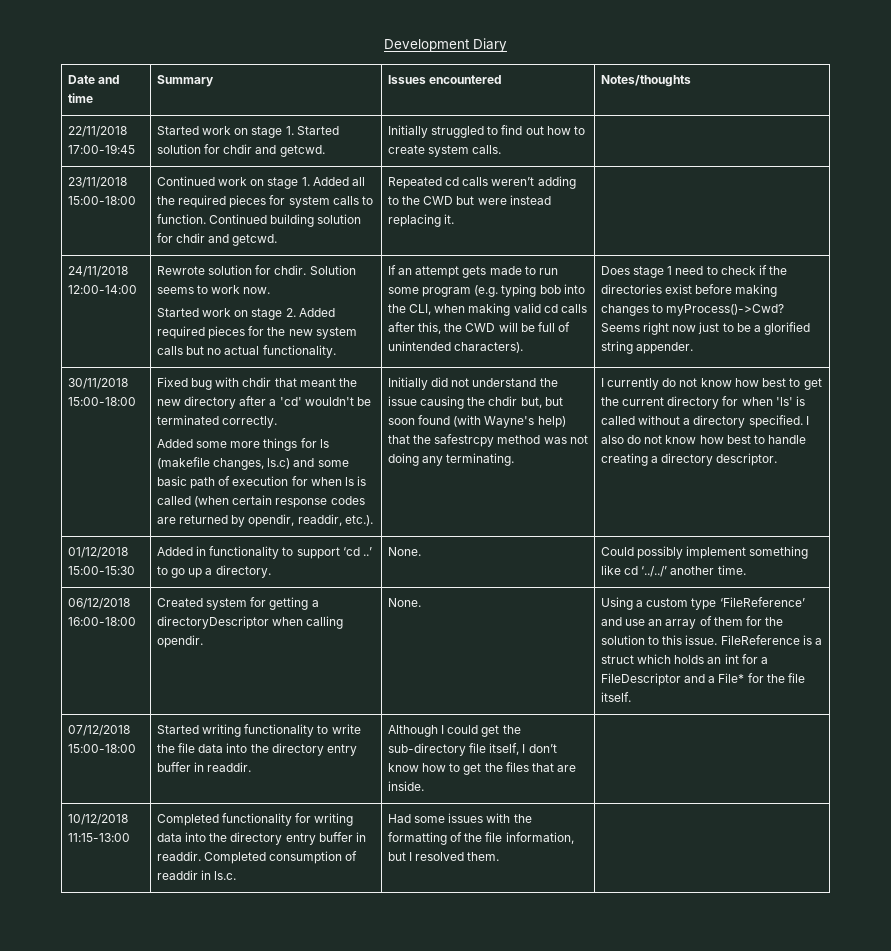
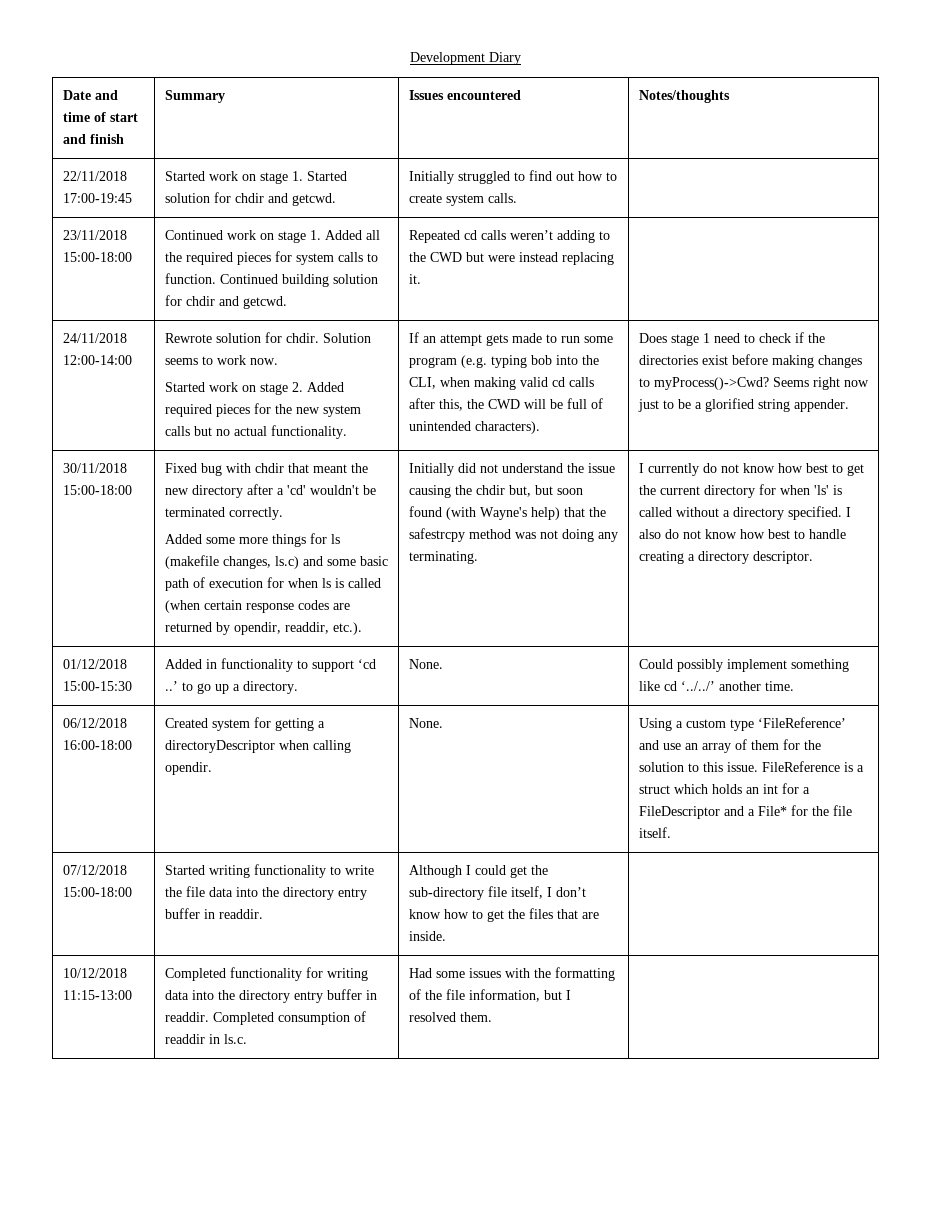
- Date and time | Summary | Issues encountered | Notes/thoughts
+ Date and time of start and finish | Summary | Issues encountered | Notes/thoughts

